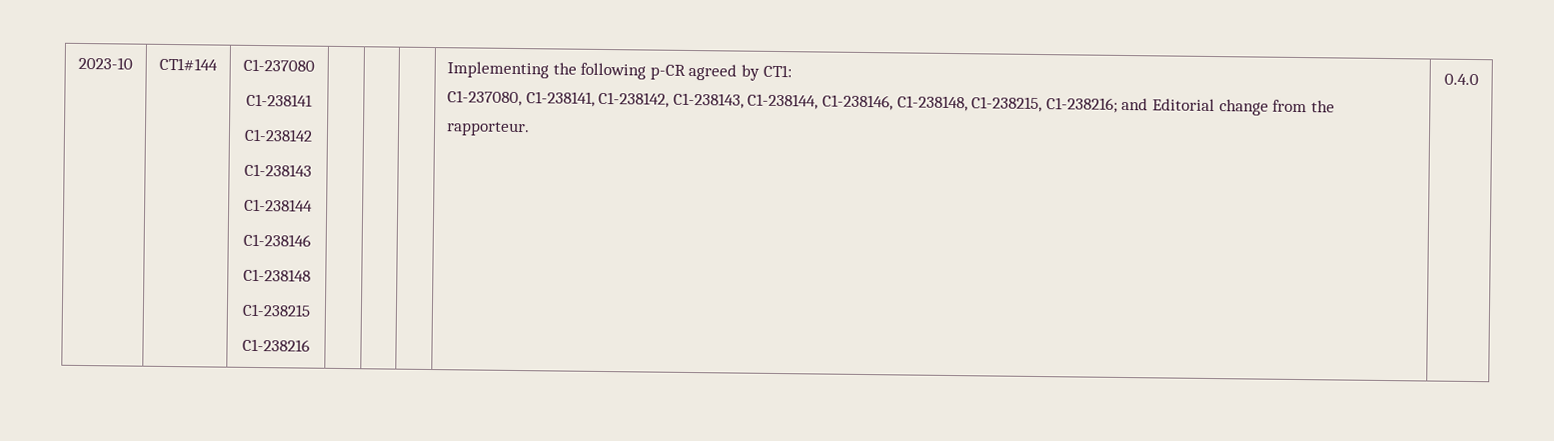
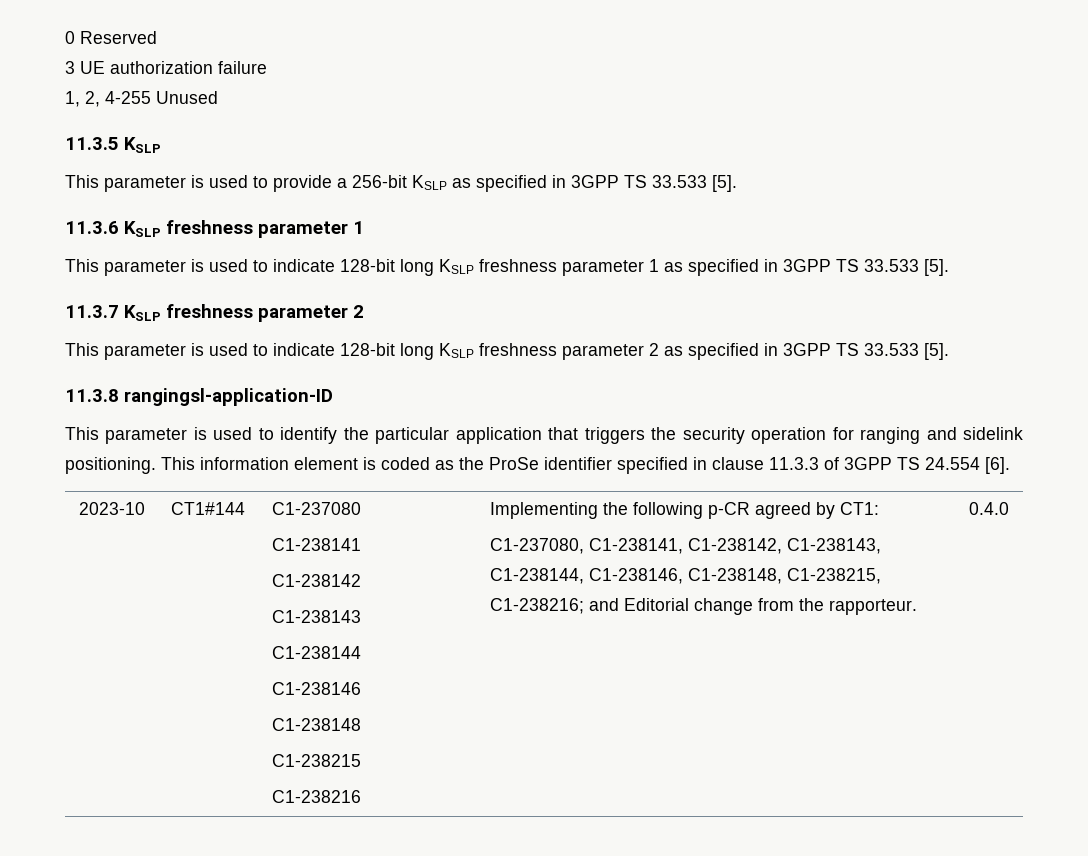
+ 0 Reserved
+ 3 UE authorization failure
+ 1, 2, 4-255 Unused
+ 11.3.5 KSLP
+ This parameter is used to provide a 256-bit KSLP as specified in 3GPP TS 33.533 [5].
+ 11.3.6 KSLP freshness parameter 1
+ This parameter is used to indicate 128-bit long KSLP freshness parameter 1 as specified in 3GPP TS 33.533 [5].
+ 11.3.7 KSLP freshness parameter 2
+ This parameter is used to indicate 128-bit long KSLP freshness parameter 2 as specified in 3GPP TS 33.533 [5].
+ 11.3.8 rangingsl-application-ID
+ This parameter is used to identify the particular application that triggers the security operation for ranging and sidelink positioning. This information element is coded as the ProSe identifier specified in clause 11.3.3 of 3GPP TS 24.554 [6].

